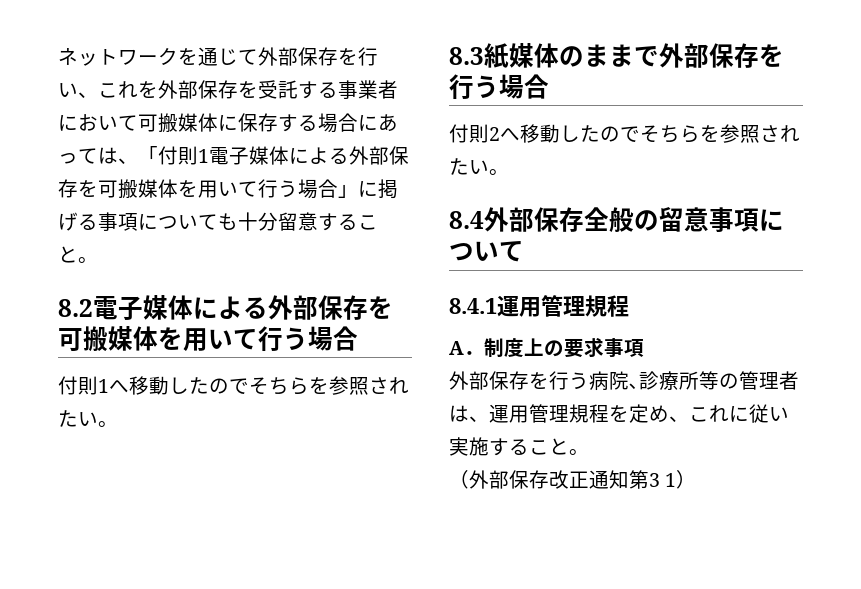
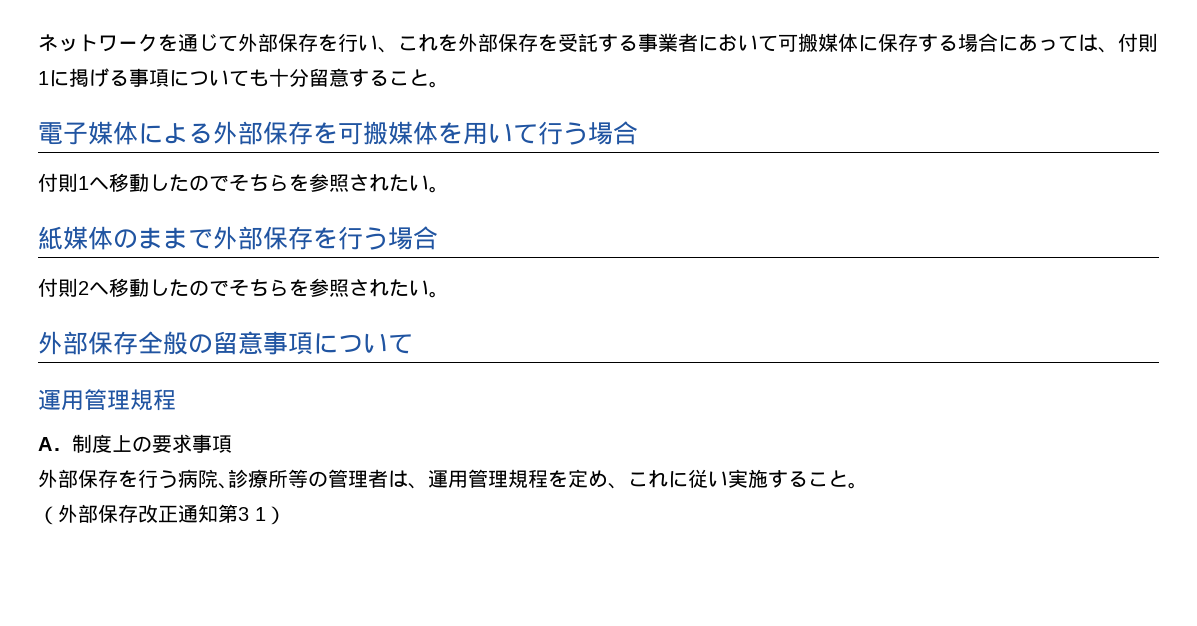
- ネットワークを通じて外部保存を行い、これを外部保存を受託する事業者において可搬媒体に保存する場合にあっては、「付則1電子媒体による外部保存を可搬媒体を用いて行う場合」に掲げる事項についても十分留意すること。
+ ネットワークを通じて外部保存を行い、これを外部保存を受託する事業者において可搬媒体に保存する場合にあっては、付則1に掲げる事項についても十分留意すること。
- 8.2電子媒体による外部保存を可搬媒体を用いて行う場合
+ 電子媒体による外部保存を可搬媒体を用いて行う場合
- 8.3紙媒体のままで外部保存を行う場合
+ 紙媒体のままで外部保存を行う場合
- 8.4外部保存全般の留意事項について
- 8.4.1運用管理規程
+ 外部保存全般の留意事項について
+ 運用管理規程

